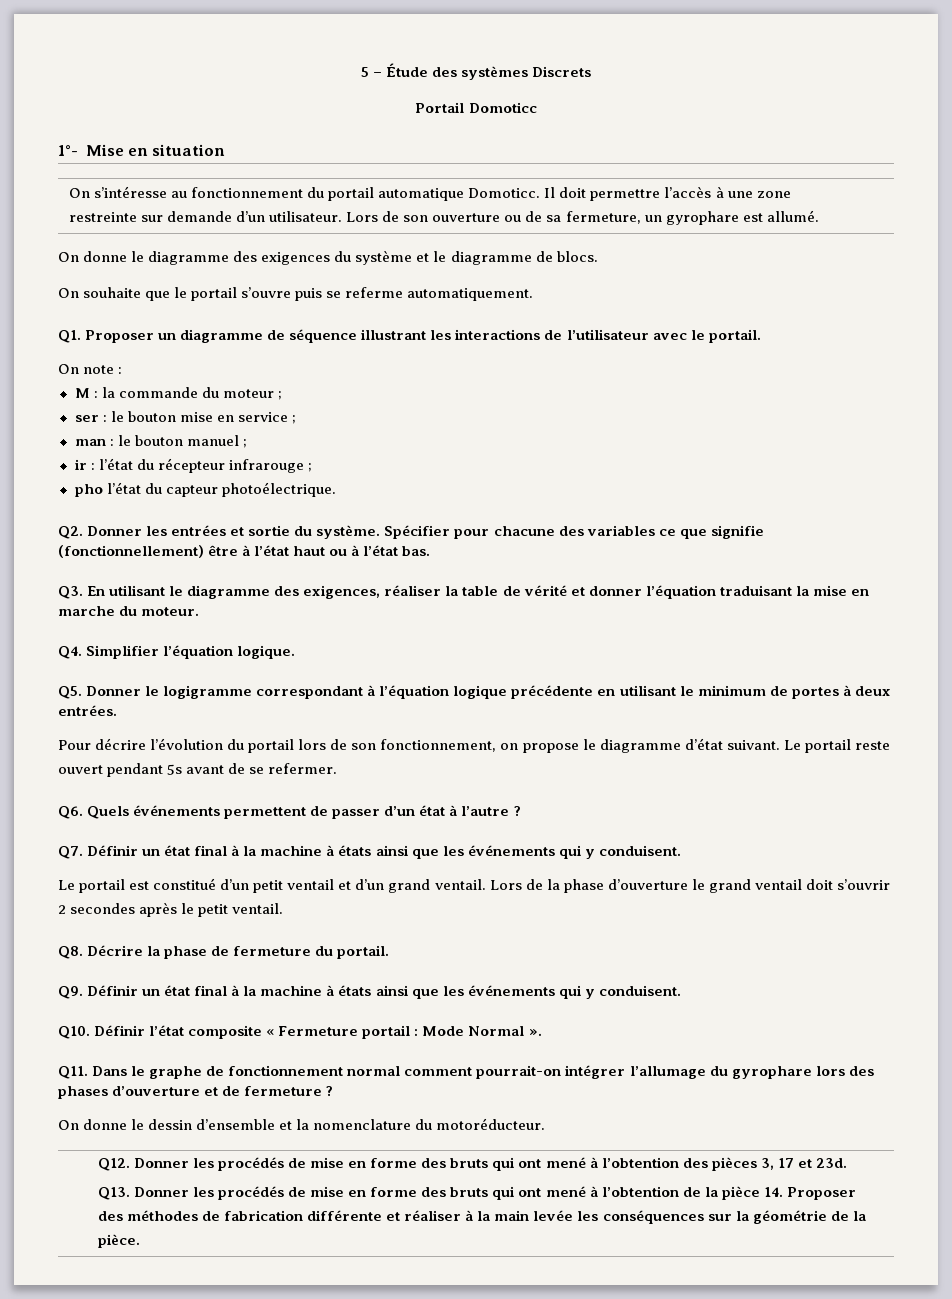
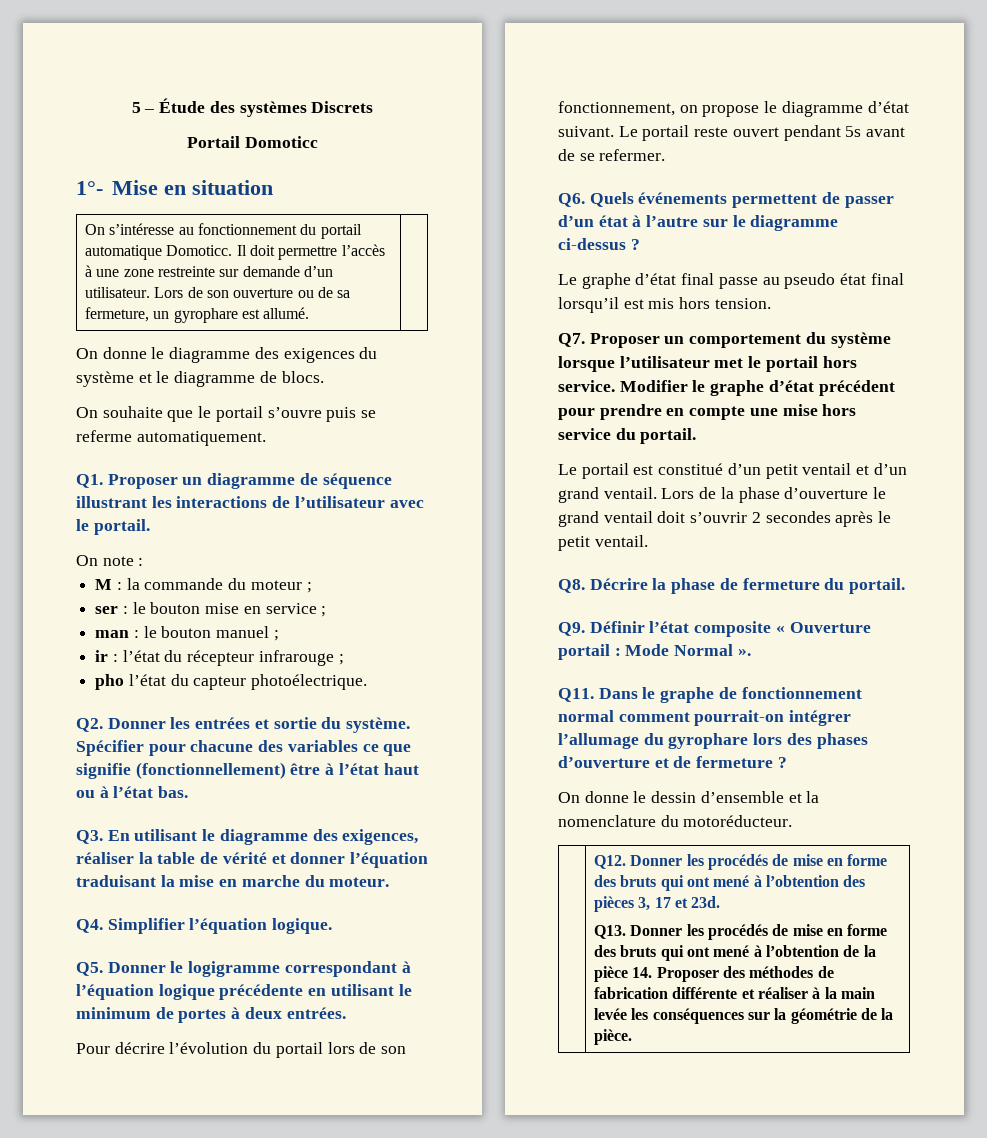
- Q6. Quels événements permettent de passer d’un état à l’autre ?
- Q7. Définir un état final à la machine à états ainsi que les événements qui y conduisent.
+ Q6. Quels événements permettent de passer d’un état à l’autre sur le diagramme ci-dessus ?
+ Le graphe d’état final passe au pseudo état final lorsqu’il est mis hors tension.
+ Q7. Proposer un comportement du système lorsque l’utilisateur met le portail hors service. Modifier le graphe d’état précédent pour prendre en compte une mise hors service du portail.
- Q9. Définir un état final à la machine à états ainsi que les événements qui y conduisent.
- Q10. Définir l’état composite « Fermeture portail : Mode Normal ».
+ Q9. Définir l’état composite « Ouverture portail : Mode Normal ».

